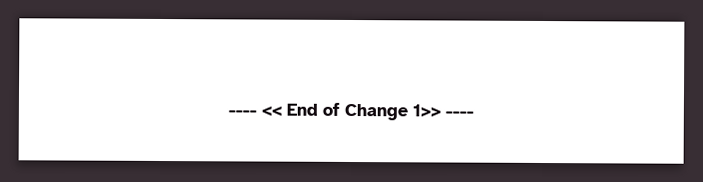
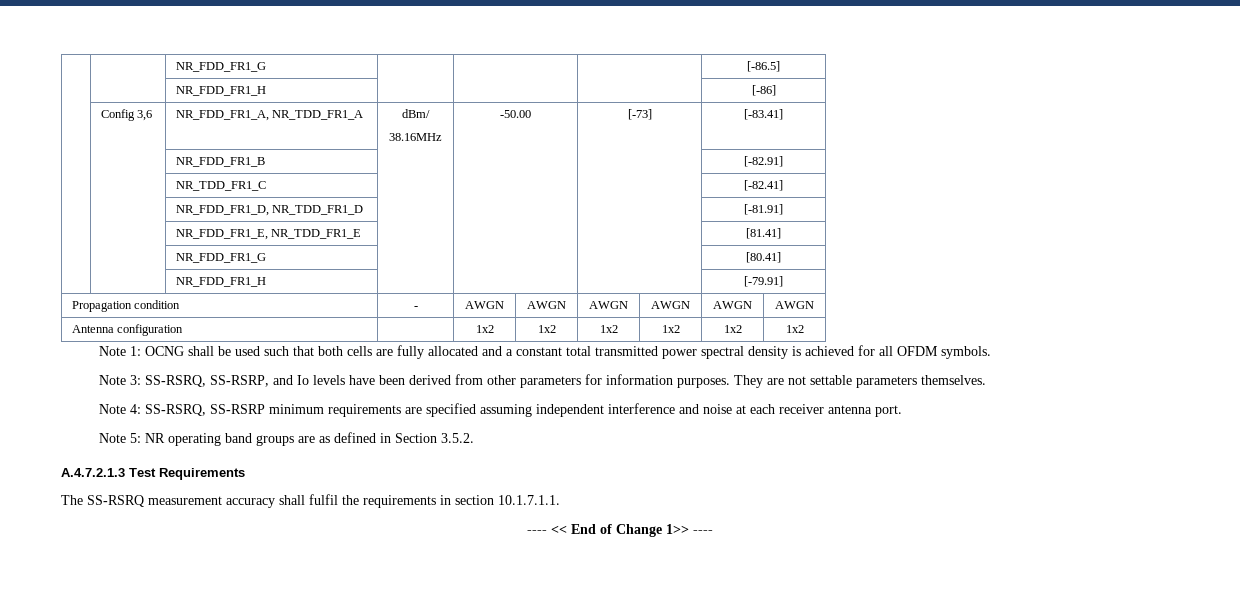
+ | | NR_FDD_FR1_G | | | | [-86.5]
+ | | NR_FDD_FR1_H | | | | [-86]
+ | Config 3,6 | NR_FDD_FR1_A, NR_TDD_FR1_A | dBm/
+ 38.16MHz | -50.00 | [-73] | [-83.41]
+ | | NR_FDD_FR1_B | | | | [-82.91]
+ | | NR_TDD_FR1_C | | | | [-82.41]
+ | | NR_FDD_FR1_D, NR_TDD_FR1_D | | | | [-81.91]
+ | | NR_FDD_FR1_E, NR_TDD_FR1_E | | | | [81.41]
+ | | NR_FDD_FR1_G | | | | [80.41]
+ | | NR_FDD_FR1_H | | | | [-79.91]
+ Propagation condition | - | AWGN | AWGN | AWGN | AWGN | AWGN | AWGN
+ Antenna configuration | | 1x2 | 1x2 | 1x2 | 1x2 | 1x2 | 1x2
+ Note 1: OCNG shall be used such that both cells are fully allocated and a constant total transmitted power spectral density is achieved for all OFDM symbols.
+ Note 3: SS-RSRQ, SS-RSRP, and Io levels have been derived from other parameters for information purposes. They are not settable parameters themselves.
+ Note 4: SS-RSRQ, SS-RSRP minimum requirements are specified assuming independent interference and noise at each receiver antenna port.
+ Note 5: NR operating band groups are as defined in Section 3.5.2.
+ A.4.7.2.1.3 Test Requirements
+ The SS-RSRQ measurement accuracy shall fulfil the requirements in section 10.1.7.1.1.

